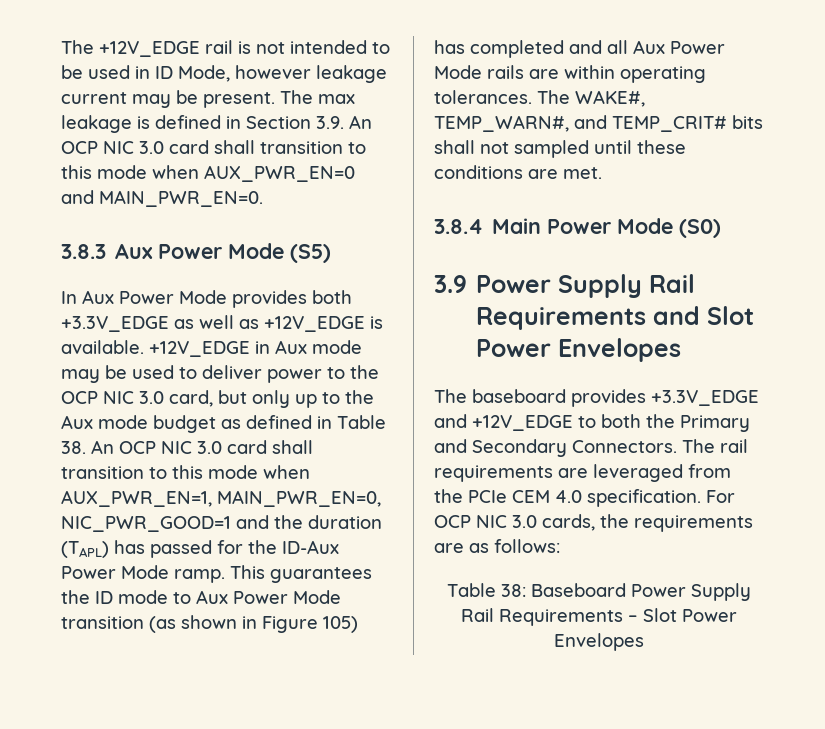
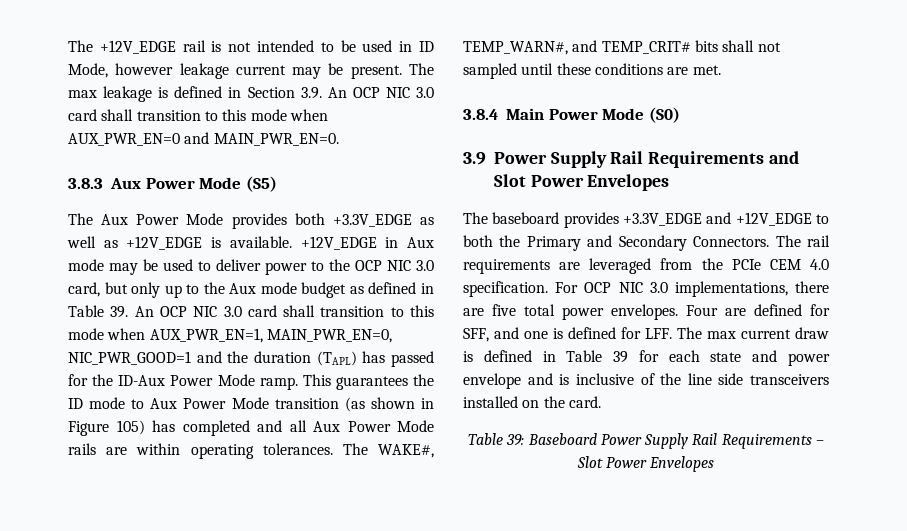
- In Aux Power Mode provides both +3.3V_EDGE as well as +12V_EDGE is available.
+ The Aux Power Mode provides both +3.3V_EDGE as well as +12V_EDGE is available.
- +12V_EDGE in Aux mode may be used to deliver power to the OCP NIC 3.0 card, but only up to the Aux mode budget as defined in Table 38. An OCP NIC 3.0 card shall transition to this mode when AUX_PWR_EN=1, MAIN_PWR_EN=0, NIC_PWR_GOOD=1 and the duration (TAPL) has passed for the ID-Aux Power Mode ramp.
+ +12V_EDGE in Aux mode may be used to deliver power to the OCP NIC 3.0 card, but only up to the Aux mode budget as defined in Table 39. An OCP NIC 3.0 card shall transition to this mode when AUX_PWR_EN=1, MAIN_PWR_EN=0, NIC_PWR_GOOD=1 and the duration (TAPL) has passed for the ID-Aux Power Mode ramp.
- For OCP NIC 3.0 cards, the requirements are as follows:
- Table 38: Baseboard Power Supply Rail Requirements – Slot Power Envelopes
+ For OCP NIC 3.0 implementations, there are five total power envelopes. Four are defined for SFF, and one is defined for LFF. The max current draw is defined in Table 39 for each state and power envelope and is inclusive of the line side transceivers installed on the card.
+ Table 39: Baseboard Power Supply Rail Requirements – Slot Power Envelopes

